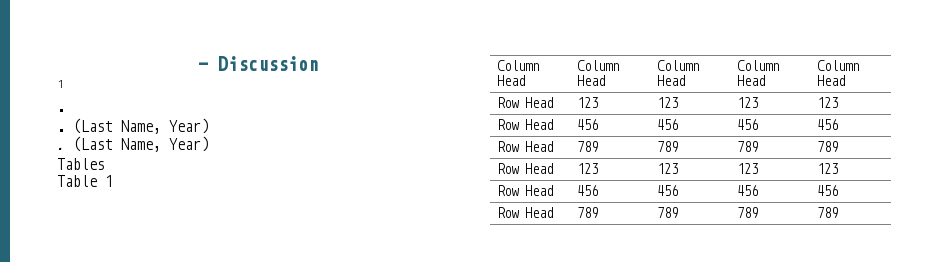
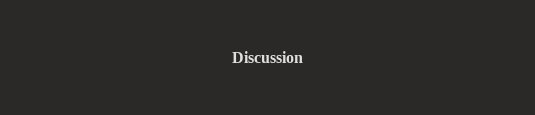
- - Discussion
- 1
- .
- . (Last Name, Year)
- . (Last Name, Year)
- Tables
- Table 1
- Column Head | Column Head | Column Head | Column Head | Column Head
- Row Head | 123 | 123 | 123 | 123
- Row Head | 456 | 456 | 456 | 456
- Row Head | 789 | 789 | 789 | 789
- Row Head | 123 | 123 | 123 | 123
- Row Head | 456 | 456 | 456 | 456
- Row Head | 789 | 789 | 789 | 789
+ Discussion

